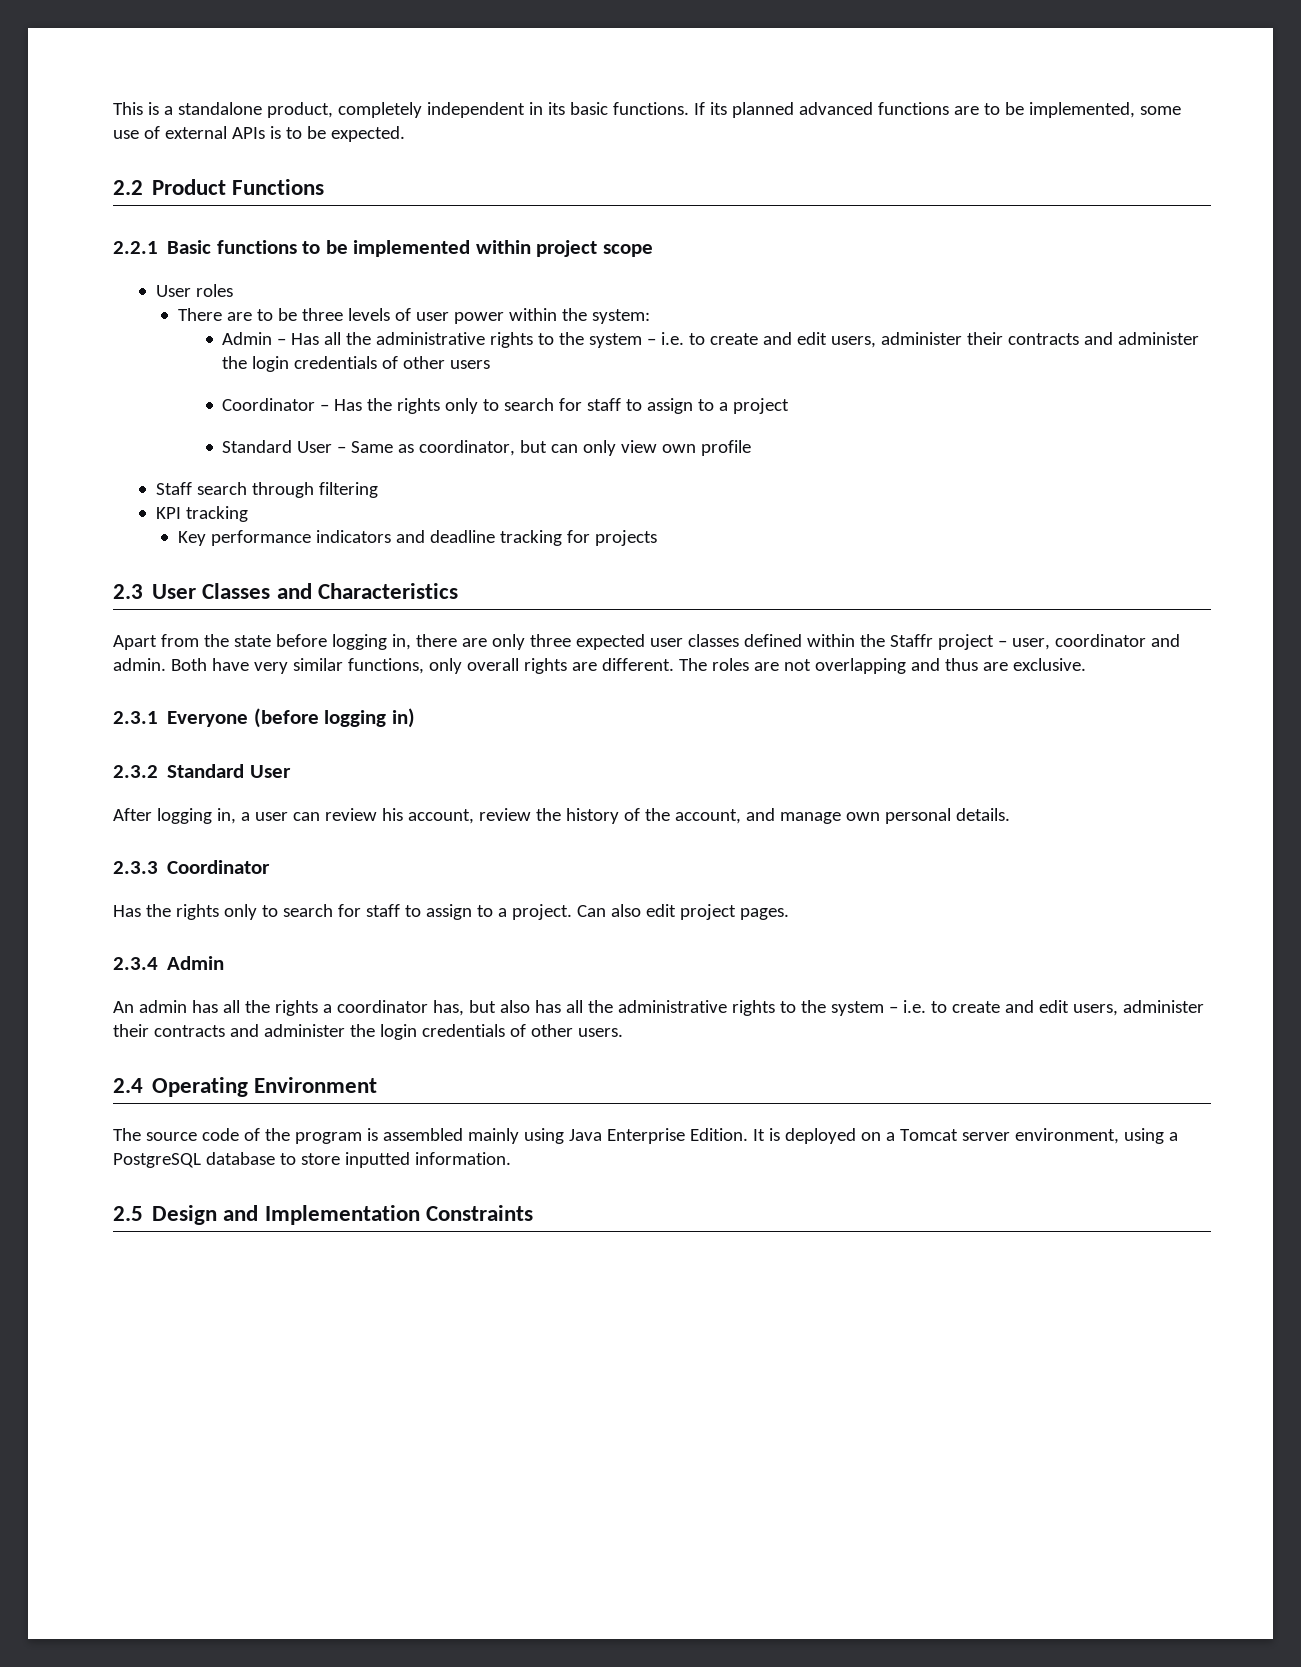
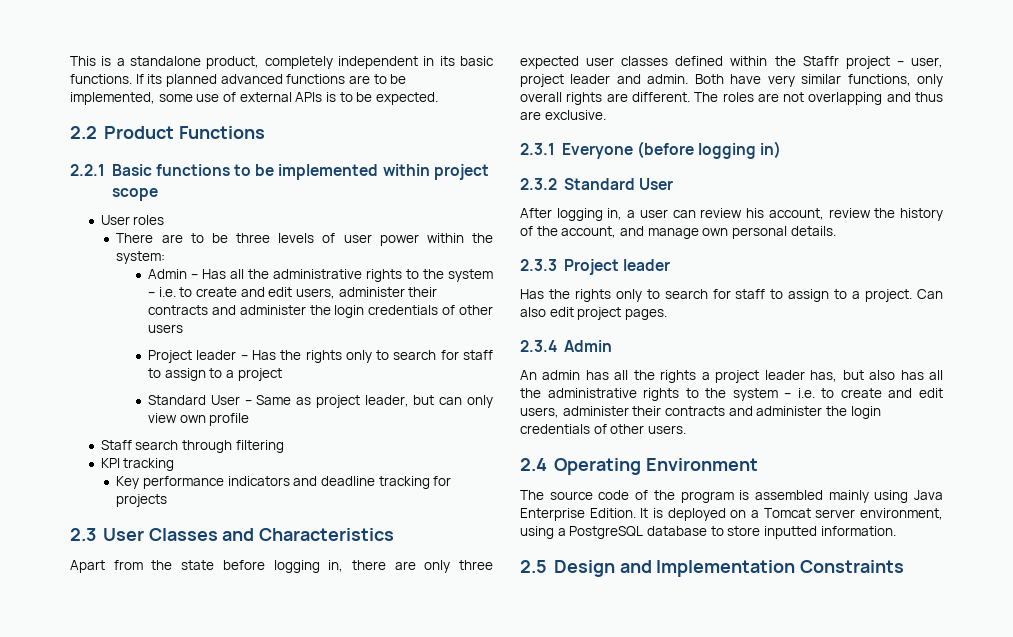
- Coordinator – Has the rights only to search for staff to assign to a project
+ Project leader – Has the rights only to search for staff to assign to a project
- Standard User – Same as coordinator, but can only view own profile
+ Standard User – Same as project leader, but can only view own profile
- Apart from the state before logging in, there are only three expected user classes defined within the Staffr project – user, coordinator and admin.
+ Apart from the state before logging in, there are only three expected user classes defined within the Staffr project – user, project leader and admin.
- 2.3.3 Coordinator
+ 2.3.3 Project leader
- An admin has all the rights a coordinator has, but also has all the administrative rights to the system – i.e. to create and edit users, administer their contracts and administer the login credentials of other users.
+ An admin has all the rights a project leader has, but also has all the administrative rights to the system – i.e. to create and edit users, administer their contracts and administer the login credentials of other users.

